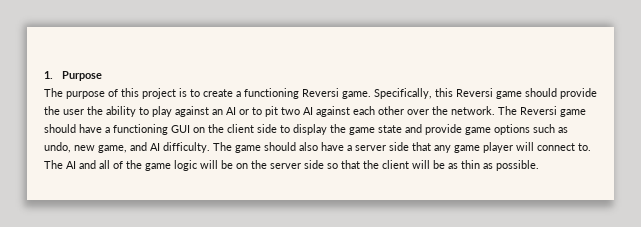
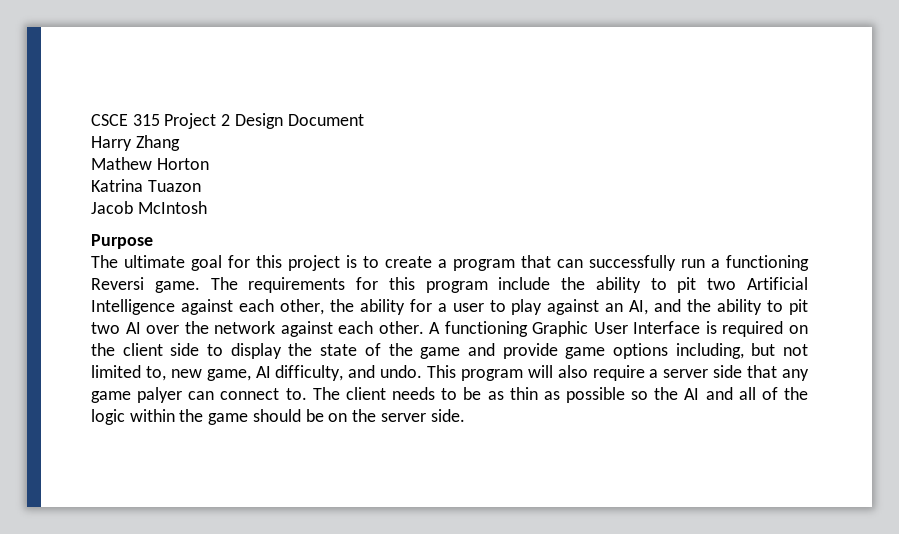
- 1. Purpose
+ CSCE 315 Project 2 Design Document
+ Harry Zhang
+ Mathew Horton
+ Katrina Tuazon
+ Jacob McIntosh
+ Purpose
- The purpose of this project is to create a functioning Reversi game. Specifically, this Reversi game should provide the user the ability to play against an AI or to pit two AI against each other over the network. The Reversi game should have a functioning GUI on the client side to display the game state and provide game options such as undo, new game, and AI difficulty. The game should also have a server side that any game player will connect to.
+ The ultimate goal for this project is to create a program that can successfully run a functioning Reversi game. The requirements for this program include the ability to pit two Artificial Intelligence against each other, the ability for a user to play against an AI, and the ability to pit two AI over the network against each other. A functioning Graphic User Interface is required on the client side to display the state of the game and provide game options including, but not limited to, new game, AI difficulty, and undo. This program will also require a server side that any game palyer can connect to.
- The AI and all of the game logic will be on the server side so that the client will be as thin as possible.
+ The client needs to be as thin as possible so the AI and all of the logic within the game should be on the server side.

